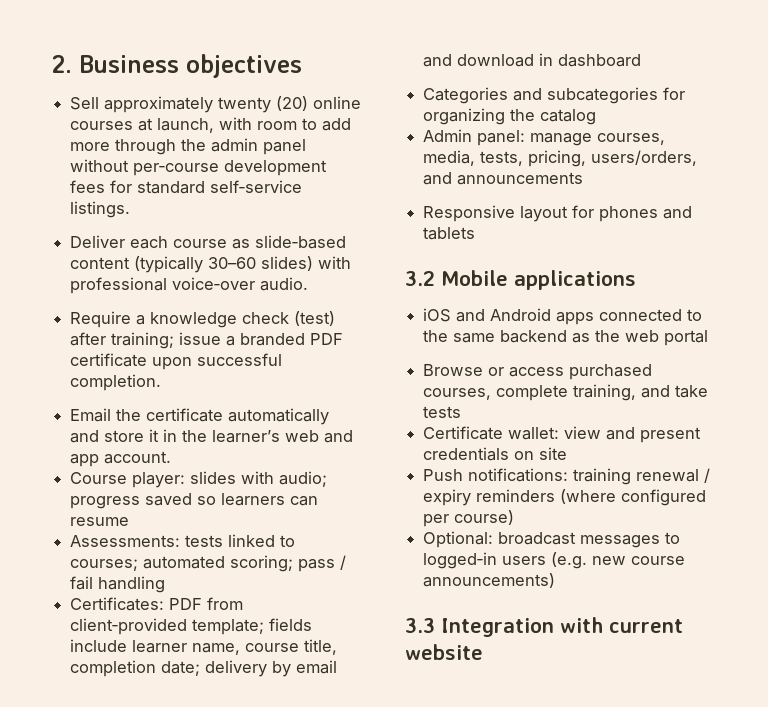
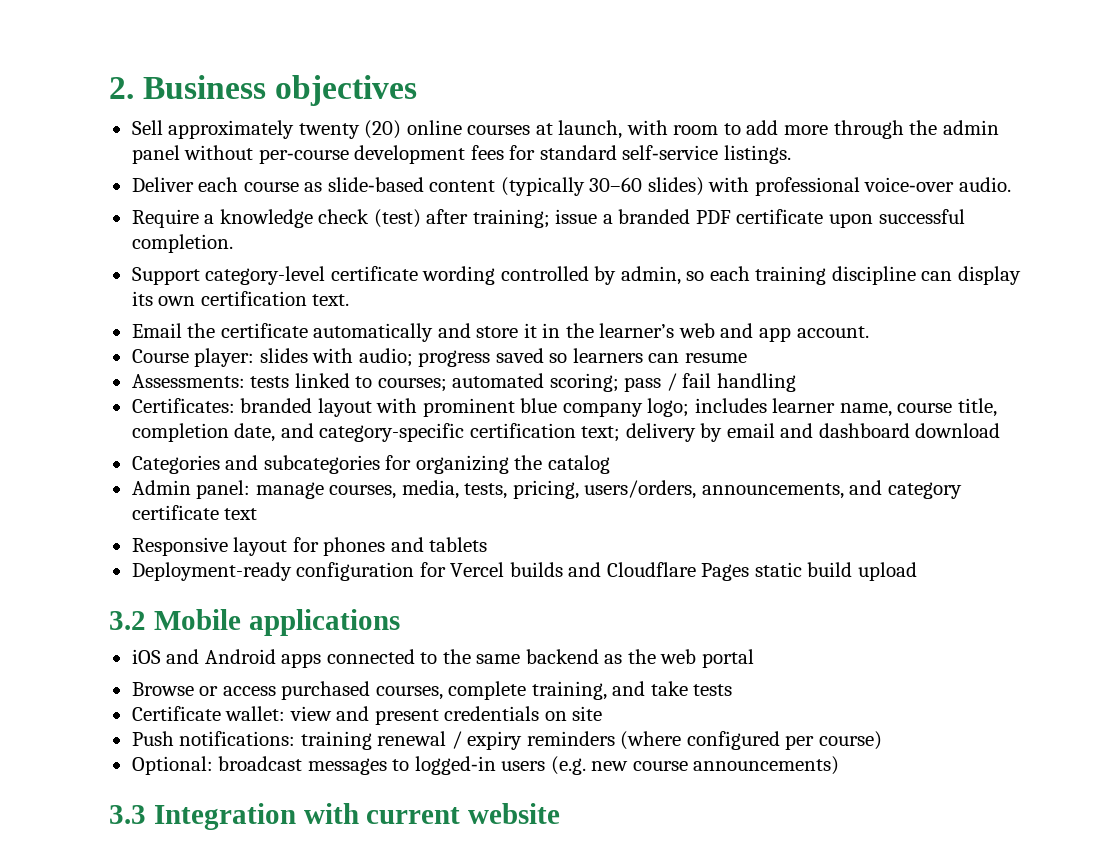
+ Support category-level certificate wording controlled by admin, so each training discipline can display its own certification text.
- Certificates: PDF from client‑provided template; fields include learner name, course title, completion date; delivery by email and download in dashboard
+ Certificates: branded layout with prominent blue company logo; includes learner name, course title, completion date, and category-specific certification text; delivery by email and dashboard download
- Admin panel: manage courses, media, tests, pricing, users/orders, and announcements
+ Admin panel: manage courses, media, tests, pricing, users/orders, announcements, and category certificate text
+ Deployment-ready configuration for Vercel builds and Cloudflare Pages static build upload

